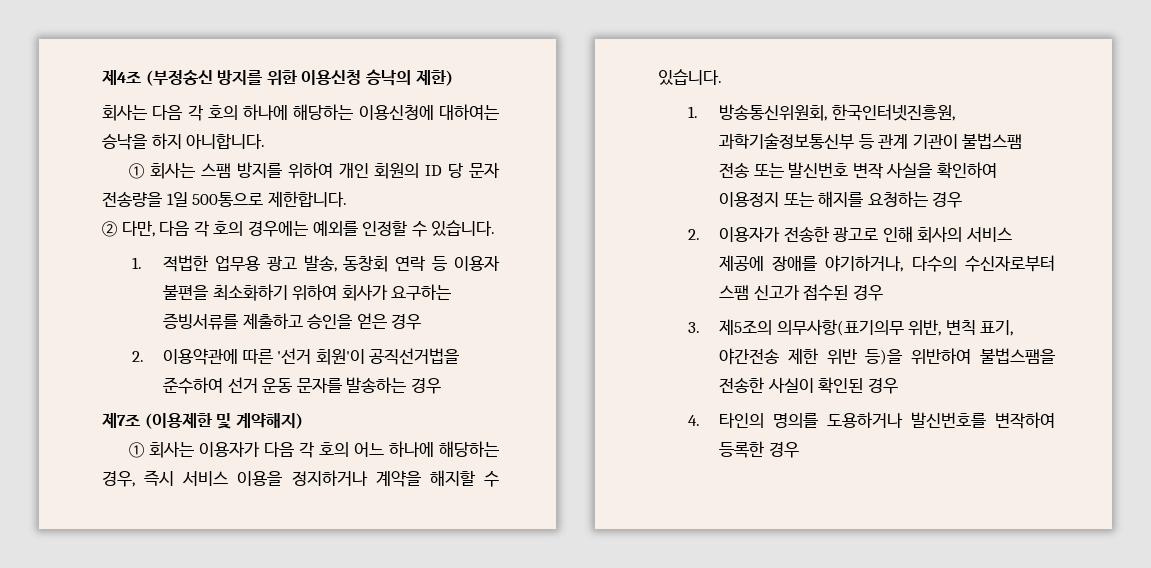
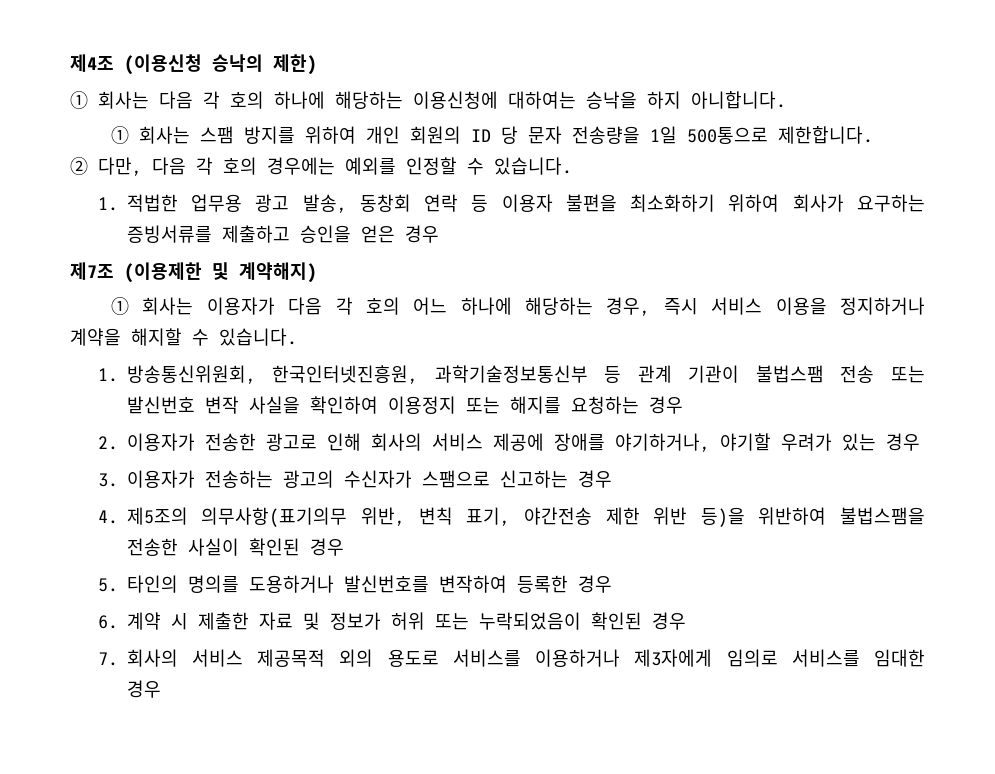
- 제4조 (부정송신 방지를 위한 이용신청 승낙의 제한)
+ 제4조 (이용신청 승낙의 제한)
- 회사는 다음 각 호의 하나에 해당하는 이용신청에 대하여는 승낙을 하지 아니합니다.
+ ① 회사는 다음 각 호의 하나에 해당하는 이용신청에 대하여는 승낙을 하지 아니합니다.
- 2. 이용약관에 따른 '선거 회원'이 공직선거법을 준수하여 선거 운동 문자를 발송하는 경우
- 2. 이용자가 전송한 광고로 인해 회사의 서비스 제공에 장애를 야기하거나, 다수의 수신자로부터 스팸 신고가 접수된 경우
- 3. 제5조의 의무사항(표기의무 위반, 변칙 표기, 야간전송 제한 위반 등)을 위반하여 불법스팸을 전송한 사실이 확인된 경우
+ 2. 이용자가 전송한 광고로 인해 회사의 서비스 제공에 장애를 야기하거나, 야기할 우려가 있는 경우
+ 3. 이용자가 전송하는 광고의 수신자가 스팸으로 신고하는 경우
+ 4. 제5조의 의무사항(표기의무 위반, 변칙 표기, 야간전송 제한 위반 등)을 위반하여 불법스팸을 전송한 사실이 확인된 경우
- 4. 타인의 명의를 도용하거나 발신번호를 변작하여 등록한 경우
+ 5. 타인의 명의를 도용하거나 발신번호를 변작하여 등록한 경우
+ 6. 계약 시 제출한 자료 및 정보가 허위 또는 누락되었음이 확인된 경우
+ 7. 회사의 서비스 제공목적 외의 용도로 서비스를 이용하거나 제3자에게 임의로 서비스를 임대한 경우

